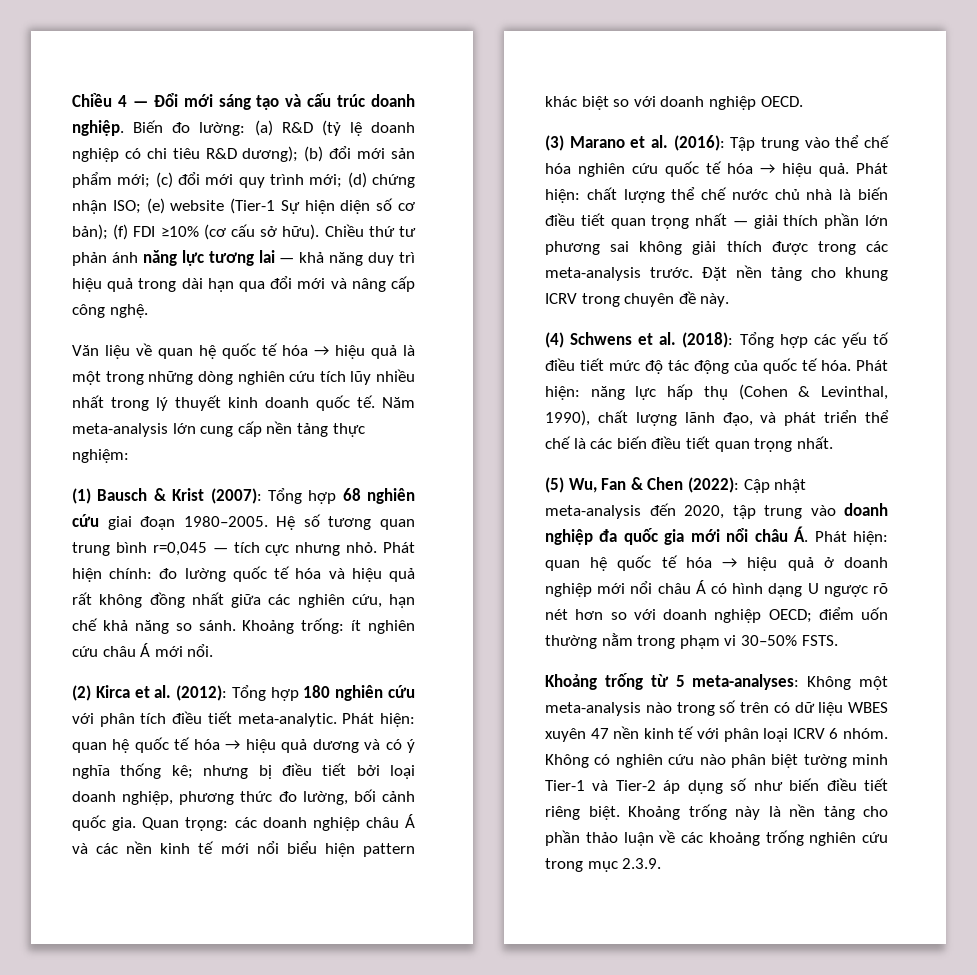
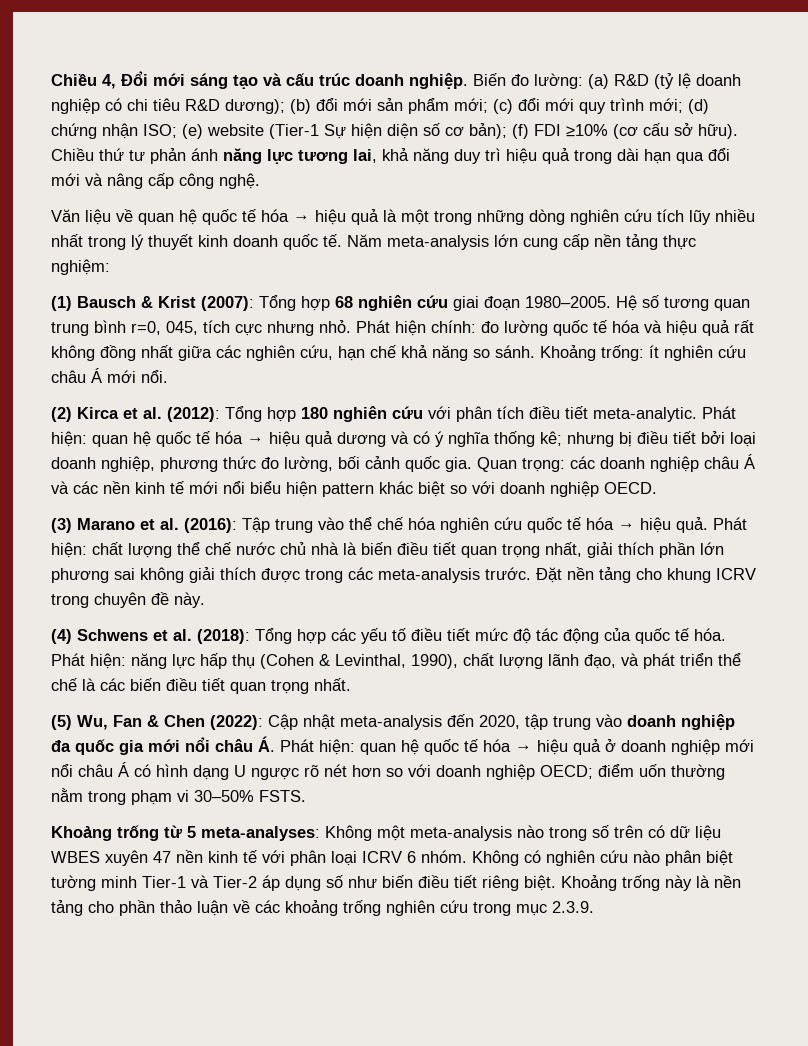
- Chiều 4 — Đổi mới sáng tạo và cấu trúc doanh nghiệp.
+ Chiều 4, Đổi mới sáng tạo và cấu trúc doanh nghiệp.
- Chiều thứ tư phản ánh năng lực tương lai — khả năng duy trì hiệu quả trong dài hạn qua đổi mới và nâng cấp công nghệ.
+ Chiều thứ tư phản ánh năng lực tương lai, khả năng duy trì hiệu quả trong dài hạn qua đổi mới và nâng cấp công nghệ.
- Hệ số tương quan trung bình r=0,045 — tích cực nhưng nhỏ.
+ Hệ số tương quan trung bình r=0, 045, tích cực nhưng nhỏ.
- Phát hiện: chất lượng thể chế nước chủ nhà là biến điều tiết quan trọng nhất — giải thích phần lớn phương sai không giải thích được trong các meta-analysis trước.
+ Phát hiện: chất lượng thể chế nước chủ nhà là biến điều tiết quan trọng nhất, giải thích phần lớn phương sai không giải thích được trong các meta-analysis trước.

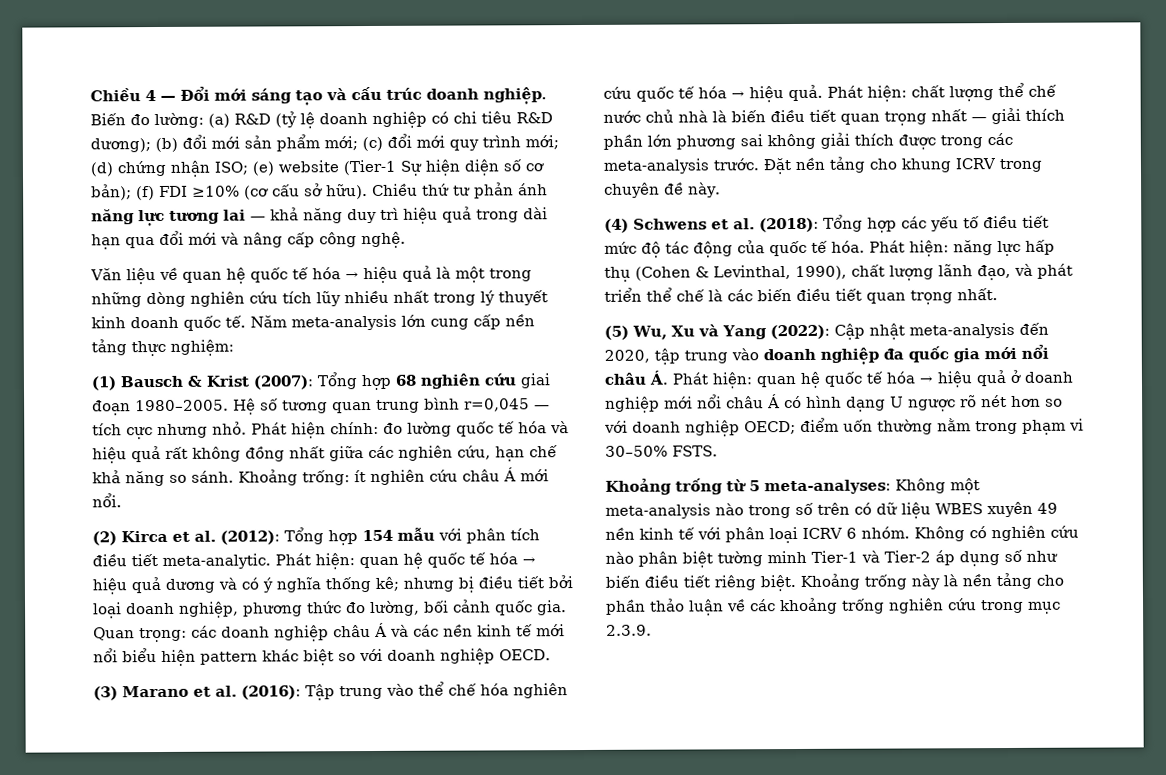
- Chiều 4, Đổi mới sáng tạo và cấu trúc doanh nghiệp.
+ Chiều 4 — Đổi mới sáng tạo và cấu trúc doanh nghiệp.
- Chiều thứ tư phản ánh năng lực tương lai, khả năng duy trì hiệu quả trong dài hạn qua đổi mới và nâng cấp công nghệ.
+ Chiều thứ tư phản ánh năng lực tương lai — khả năng duy trì hiệu quả trong dài hạn qua đổi mới và nâng cấp công nghệ.
- Hệ số tương quan trung bình r=0, 045, tích cực nhưng nhỏ.
+ Hệ số tương quan trung bình r=0,045 — tích cực nhưng nhỏ.
- (2) Kirca et al. (2012): Tổng hợp 180 nghiên cứu với phân tích điều tiết meta-analytic.
+ (2) Kirca et al. (2012): Tổng hợp 154 mẫu với phân tích điều tiết meta-analytic.
- Phát hiện: chất lượng thể chế nước chủ nhà là biến điều tiết quan trọng nhất, giải thích phần lớn phương sai không giải thích được trong các meta-analysis trước.
+ Phát hiện: chất lượng thể chế nước chủ nhà là biến điều tiết quan trọng nhất — giải thích phần lớn phương sai không giải thích được trong các meta-analysis trước.
- (5) Wu, Fan & Chen (2022): Cập nhật meta-analysis đến 2020, tập trung vào doanh nghiệp đa quốc gia mới nổi châu Á. Phát hiện: quan hệ quốc tế hóa → hiệu quả ở doanh nghiệp mới nổi châu Á có hình dạng U ngược rõ nét hơn so với doanh nghiệp OECD; điểm uốn thường nằm trong phạm vi 30–50% FSTS.
+ (5) Wu, Xu và Yang (2022): Cập nhật meta-analysis đến 2020, tập trung vào doanh nghiệp đa quốc gia mới nổi châu Á. Phát hiện: quan hệ quốc tế hóa → hiệu quả ở doanh nghiệp mới nổi châu Á có hình dạng U ngược rõ nét hơn so với doanh nghiệp OECD; điểm uốn thường nằm trong phạm vi 30–50% FSTS.
- Khoảng trống từ 5 meta-analyses: Không một meta-analysis nào trong số trên có dữ liệu WBES xuyên 47 nền kinh tế với phân loại ICRV 6 nhóm.
+ Khoảng trống từ 5 meta-analyses: Không một meta-analysis nào trong số trên có dữ liệu WBES xuyên 49 nền kinh tế với phân loại ICRV 6 nhóm.

